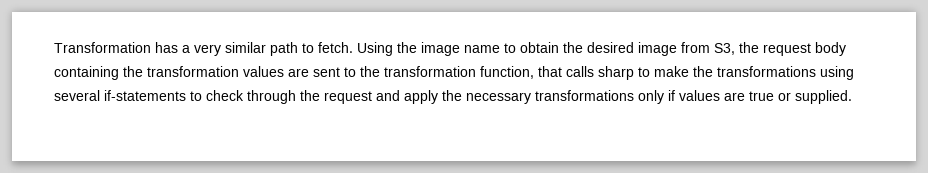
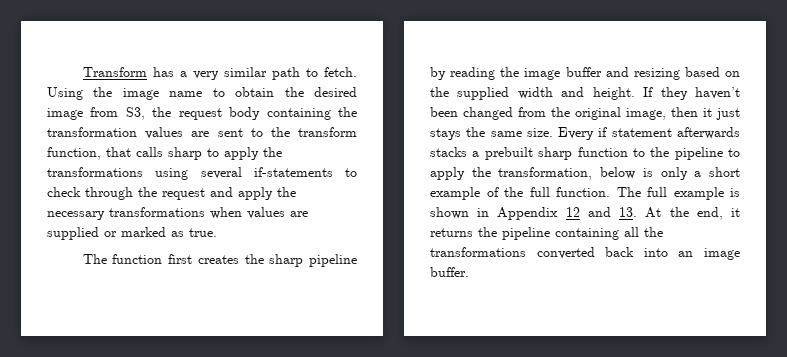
- Transformation has a very similar path to fetch.
+ Transform has a very similar path to fetch.
- Using the image name to obtain the desired image from S3, the request body containing the transformation values are sent to the transformation function, that calls sharp to make the transformations using several if-statements to check through the request and apply the necessary transformations only if values are true or supplied.
+ Using the image name to obtain the desired image from S3, the request body containing the transformation values are sent to the transform function, that calls sharp to apply the transformations using several if-statements to check through the request and apply the necessary transformations when values are supplied or marked as true.
+ The function first creates the sharp pipeline by reading the image buffer and resizing based on the supplied width and height. If they haven’t been changed from the original image, then it just stays the same size. Every if statement afterwards stacks a prebuilt sharp function to the pipeline to apply the transformation, below is only a short example of the full function. The full example is shown in Appendix 12 and 13. At the end, it returns the pipeline containing all the transformations converted back into an image buffer.

